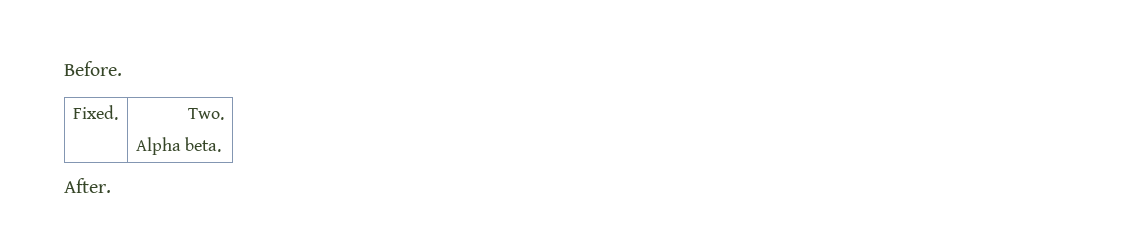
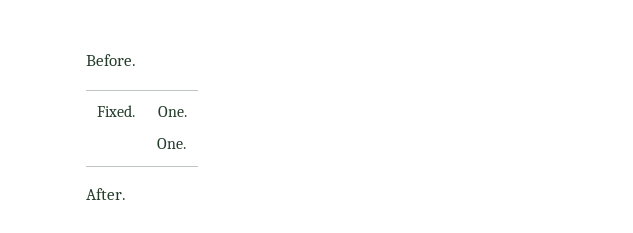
- Fixed. | Two.
- Alpha beta.
+ Fixed. | One.
+ One.

